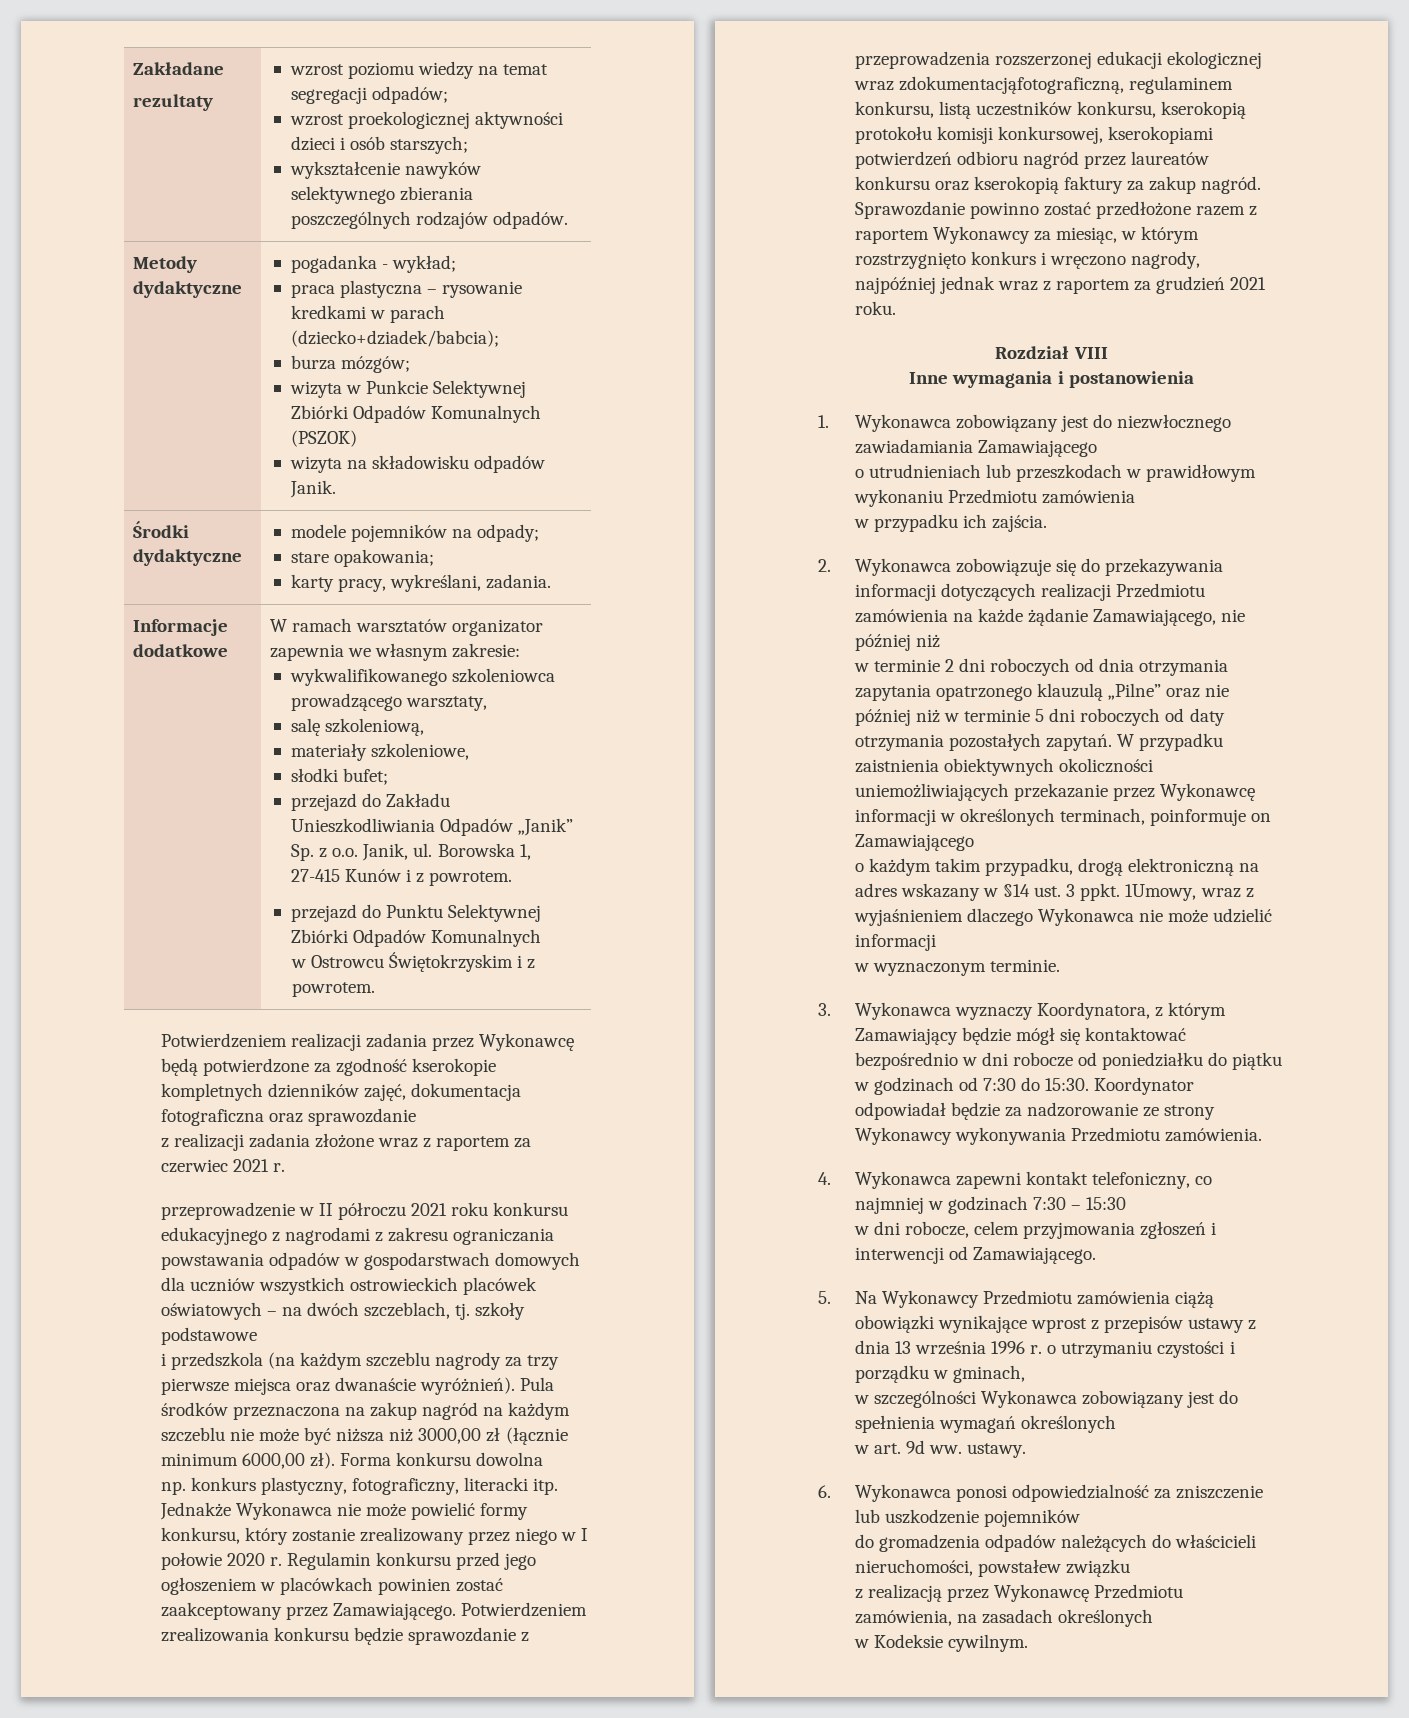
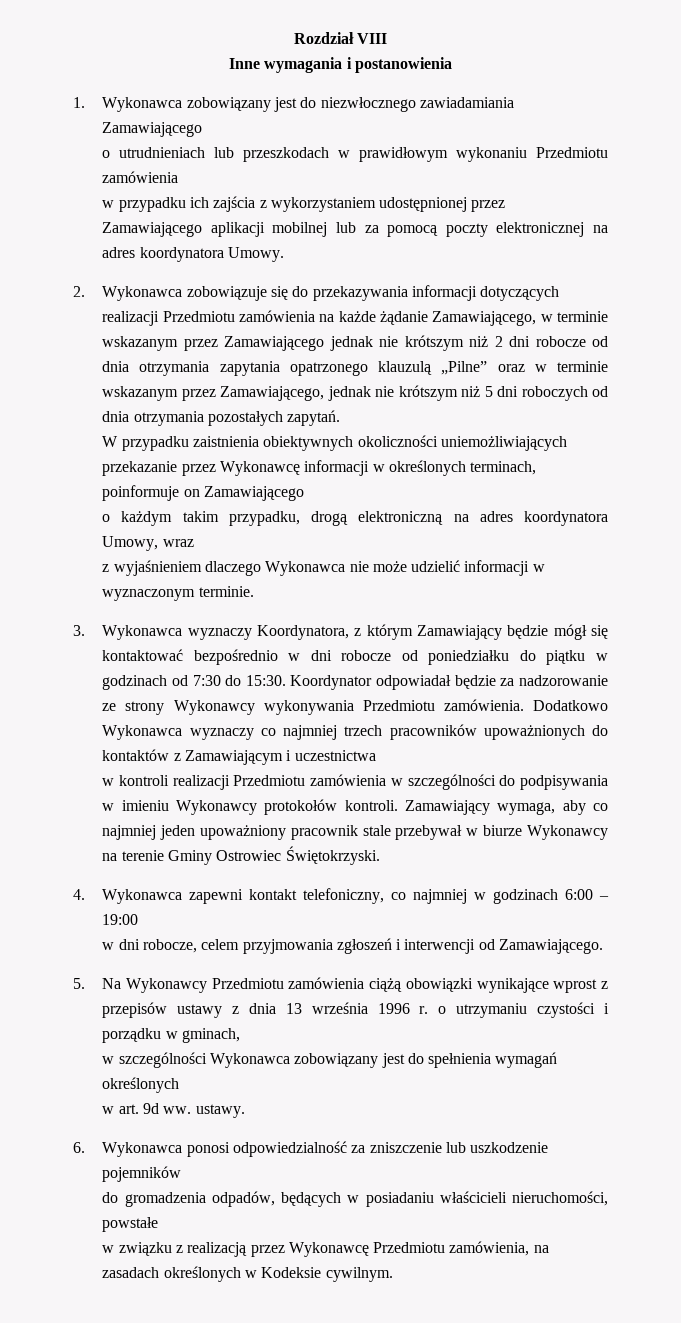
- Zakładane
- rezultaty | wzrost poziomu wiedzy na temat segregacji odpadów;
- wzrost proekologicznej aktywności dzieci i osób starszych;
- wykształcenie nawyków selektywnego zbierania poszczególnych rodzajów odpadów.
- Metody dydaktyczne | pogadanka - wykład;
- praca plastyczna – rysowanie kredkami w parach (dziecko+dziadek/babcia);
- burza mózgów;
- wizyta w Punkcie Selektywnej Zbiórki Odpadów Komunalnych (PSZOK)
- wizyta na składowisku odpadów Janik.
- Środki dydaktyczne | modele pojemników na odpady;
- stare opakowania;
- karty pracy, wykreślani, zadania.
- Informacje dodatkowe | W ramach warsztatów organizator zapewnia we własnym zakresie:
- wykwalifikowanego szkoleniowca prowadzącego warsztaty,
- salę szkoleniową,
- materiały szkoleniowe,
- słodki bufet;
- przejazd do Zakładu Unieszkodliwiania Odpadów „Janik” Sp. z o.o. Janik, ul. Borowska 1, 27-415 Kunów i z powrotem.
- przejazd do Punktu Selektywnej Zbiórki Odpadów Komunalnych
- w Ostrowcu Świętokrzyskim i z powrotem.
- Potwierdzeniem realizacji zadania przez Wykonawcę będą potwierdzone za zgodność kserokopie kompletnych dzienników zajęć, dokumentacja fotograficzna oraz sprawozdanie
- z realizacji zadania złożone wraz z raportem za czerwiec 2021 r.
- przeprowadzenie w II półroczu 2021 roku konkursu edukacyjnego z nagrodami z zakresu ograniczania powstawania odpadów w gospodarstwach domowych dla uczniów wszystkich ostrowieckich placówek oświatowych – na dwóch szczeblach, tj. szkoły podstawowe
- i przedszkola (na każdym szczeblu nagrody za trzy pierwsze miejsca oraz dwanaście wyróżnień). Pula środków przeznaczona na zakup nagród na każdym szczeblu nie może być niższa niż 3000,00 zł (łącznie minimum 6000,00 zł). Forma konkursu dowolna
- np. konkurs plastyczny, fotograficzny, literacki itp. Jednakże Wykonawca nie może powielić formy konkursu, który zostanie zrealizowany przez niego w I połowie 2020 r. Regulamin konkursu przed jego ogłoszeniem w placówkach powinien zostać zaakceptowany przez Zamawiającego. Potwierdzeniem zrealizowania konkursu będzie sprawozdanie z przeprowadzenia rozszerzonej edukacji ekologicznej wraz zdokumentacjąfotograficzną, regulaminem konkursu, listą uczestników konkursu, kserokopią protokołu komisji konkursowej, kserokopiami potwierdzeń odbioru nagród przez laureatów konkursu oraz kserokopią faktury za zakup nagród. Sprawozdanie powinno zostać przedłożone razem z raportem Wykonawcy za miesiąc, w którym rozstrzygnięto konkurs i wręczono nagrody, najpóźniej jednak wraz z raportem za grudzień 2021 roku.
- w przypadku ich zajścia.
+ w przypadku ich zajścia z wykorzystaniem udostępnionej przez Zamawiającego aplikacji mobilnej lub za pomocą poczty elektronicznej na adres koordynatora Umowy.
- 2. Wykonawca zobowiązuje się do przekazywania informacji dotyczących realizacji Przedmiotu zamówienia na każde żądanie Zamawiającego, nie później niż
- w terminie 2 dni roboczych od dnia otrzymania zapytania opatrzonego klauzulą „Pilne” oraz nie później niż w terminie 5 dni roboczych od daty otrzymania pozostałych zapytań. W przypadku zaistnienia obiektywnych okoliczności uniemożliwiających przekazanie przez Wykonawcę informacji w określonych terminach, poinformuje on Zamawiającego
+ 2. Wykonawca zobowiązuje się do przekazywania informacji dotyczących realizacji Przedmiotu zamówienia na każde żądanie Zamawiającego, w terminie wskazanym przez Zamawiającego jednak nie krótszym niż 2 dni robocze od dnia otrzymania zapytania opatrzonego klauzulą „Pilne” oraz w terminie wskazanym przez Zamawiającego, jednak nie krótszym niż 5 dni roboczych od dnia otrzymania pozostałych zapytań.
+ W przypadku zaistnienia obiektywnych okoliczności uniemożliwiających przekazanie przez Wykonawcę informacji w określonych terminach, poinformuje on Zamawiającego
- o każdym takim przypadku, drogą elektroniczną na adres wskazany w §14 ust. 3 ppkt. 1Umowy, wraz z wyjaśnieniem dlaczego Wykonawca nie może udzielić informacji
- w wyznaczonym terminie.
+ o każdym takim przypadku, drogą elektroniczną na adres koordynatora Umowy, wraz
+ z wyjaśnieniem dlaczego Wykonawca nie może udzielić informacji w wyznaczonym terminie.
+ Dodatkowo Wykonawca wyznaczy co najmniej trzech pracowników upoważnionych do kontaktów z Zamawiającym i uczestnictwa
+ w kontroli realizacji Przedmiotu zamówienia w szczególności do podpisywania w imieniu Wykonawcy protokołów kontroli. Zamawiający wymaga, aby co najmniej jeden upoważniony pracownik stale przebywał w biurze Wykonawcy na terenie Gminy Ostrowiec Świętokrzyski.
- 4. Wykonawca zapewni kontakt telefoniczny, co najmniej w godzinach 7:30 – 15:30
+ 4. Wykonawca zapewni kontakt telefoniczny, co najmniej w godzinach 6:00 – 19:00
- do gromadzenia odpadów należących do właścicieli nieruchomości, powstałew związku
- z realizacją przez Wykonawcę Przedmiotu zamówienia, na zasadach określonych
- w Kodeksie cywilnym.
+ do gromadzenia odpadów, będących w posiadaniu właścicieli nieruchomości, powstałe
+ w związku z realizacją przez Wykonawcę Przedmiotu zamówienia, na zasadach określonych w Kodeksie cywilnym.

